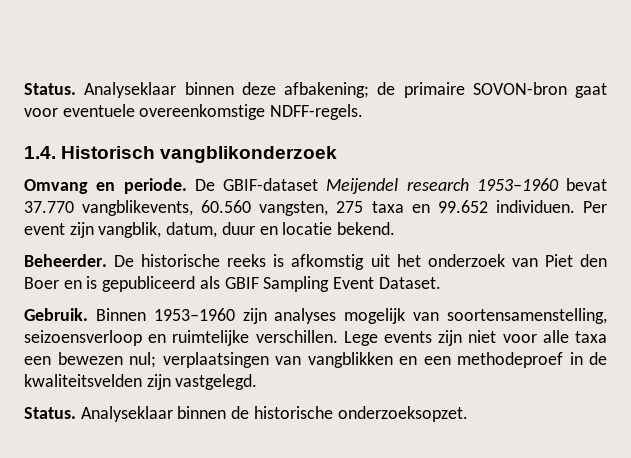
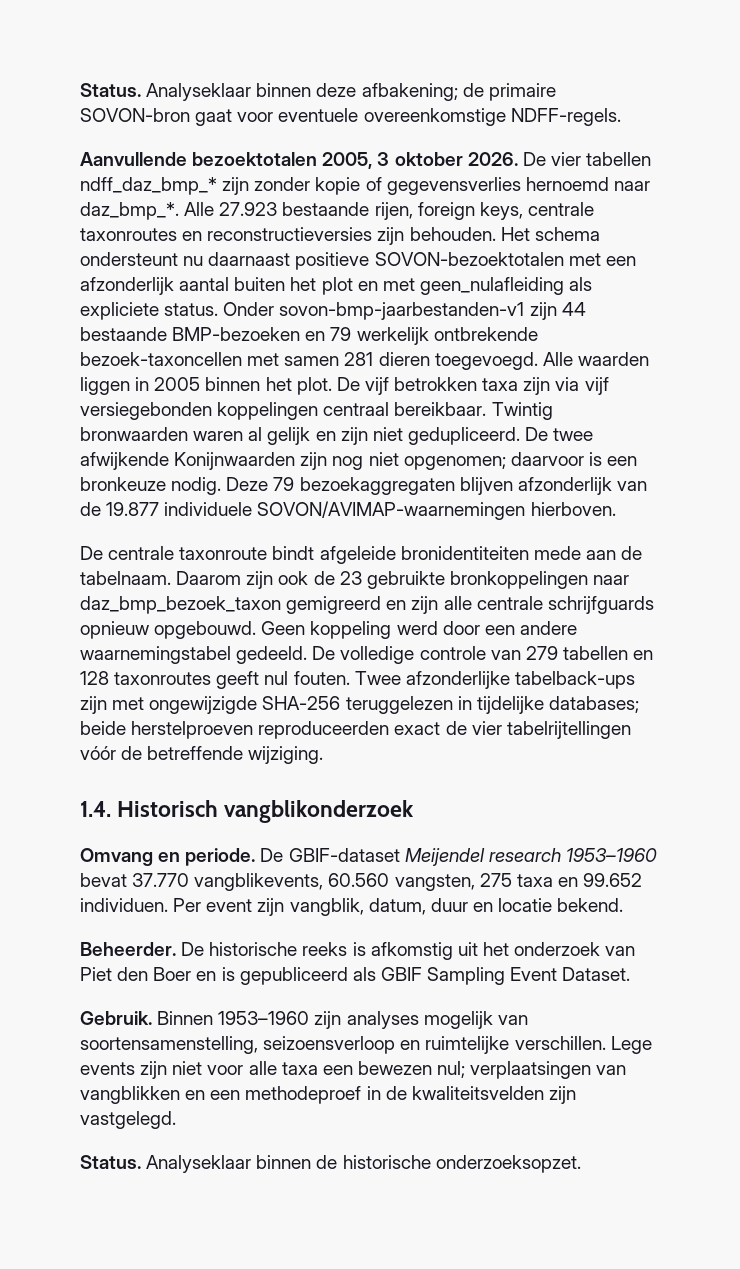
+ Aanvullende bezoektotalen 2005, 3 oktober 2026. De vier tabellen ndff_daz_bmp_* zijn zonder kopie of gegevensverlies hernoemd naar daz_bmp_*. Alle 27.923 bestaande rijen, foreign keys, centrale taxonroutes en reconstructieversies zijn behouden. Het schema ondersteunt nu daarnaast positieve SOVON-bezoektotalen met een afzonderlijk aantal buiten het plot en met geen_nulafleiding als expliciete status. Onder sovon-bmp-jaarbestanden-v1 zijn 44 bestaande BMP-bezoeken en 79 werkelijk ontbrekende bezoek-taxoncellen met samen 281 dieren toegevoegd. Alle waarden liggen in 2005 binnen het plot. De vijf betrokken taxa zijn via vijf versiegebonden koppelingen centraal bereikbaar. Twintig bronwaarden waren al gelijk en zijn niet gedupliceerd. De twee afwijkende Konijnwaarden zijn nog niet opgenomen; daarvoor is een bronkeuze nodig. Deze 79 bezoekaggregaten blijven afzonderlijk van de 19.877 individuele SOVON/AVIMAP-waarnemingen hierboven.
+ De centrale taxonroute bindt afgeleide bronidentiteiten mede aan de tabelnaam. Daarom zijn ook de 23 gebruikte bronkoppelingen naar daz_bmp_bezoek_taxon gemigreerd en zijn alle centrale schrijfguards opnieuw opgebouwd. Geen koppeling werd door een andere waarnemingstabel gedeeld. De volledige controle van 279 tabellen en 128 taxonroutes geeft nul fouten. Twee afzonderlijke tabelback-ups zijn met ongewijzigde SHA-256 teruggelezen in tijdelijke databases; beide herstelproeven reproduceerden exact de vier tabelrijtellingen vóór de betreffende wijziging.

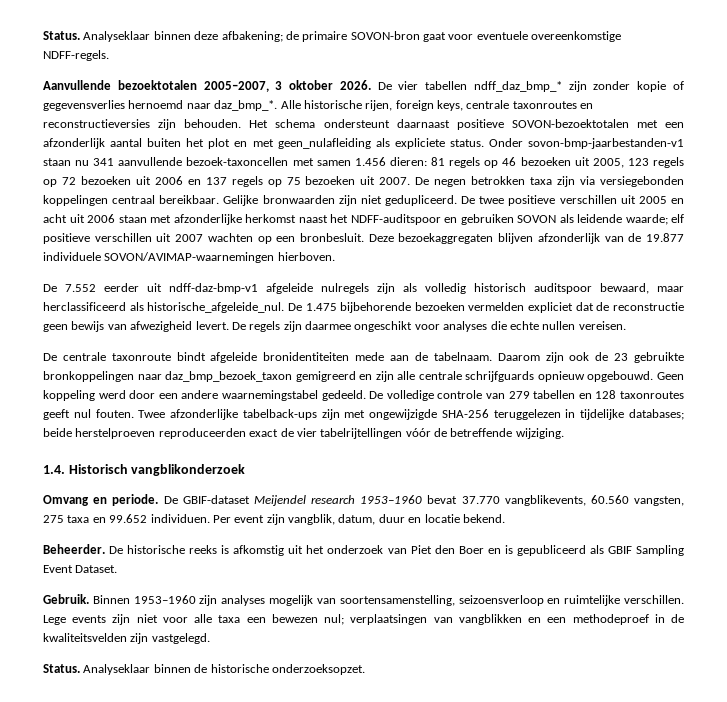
- Aanvullende bezoektotalen 2005, 3 oktober 2026.
+ Aanvullende bezoektotalen 2005–2007, 3 oktober 2026.
- Alle 27.923 bestaande rijen, foreign keys, centrale taxonroutes en reconstructieversies zijn behouden.
+ Alle historische rijen, foreign keys, centrale taxonroutes en reconstructieversies zijn behouden.
- Het schema ondersteunt nu daarnaast positieve SOVON-bezoektotalen met een afzonderlijk aantal buiten het plot en met geen_nulafleiding als expliciete status.
+ Het schema ondersteunt daarnaast positieve SOVON-bezoektotalen met een afzonderlijk aantal buiten het plot en met geen_nulafleiding als expliciete status.
- Onder sovon-bmp-jaarbestanden-v1 zijn 44 bestaande BMP-bezoeken en 79 werkelijk ontbrekende bezoek-taxoncellen met samen 281 dieren toegevoegd. Alle waarden liggen in 2005 binnen het plot. De vijf betrokken taxa zijn via vijf versiegebonden koppelingen centraal bereikbaar.
+ Onder sovon-bmp-jaarbestanden-v1 staan nu 341 aanvullende bezoek-taxoncellen met samen 1.456 dieren: 81 regels op 46 bezoeken uit 2005, 123 regels op 72 bezoeken uit 2006 en 137 regels op 75 bezoeken uit 2007. De negen betrokken taxa zijn via versiegebonden koppelingen centraal bereikbaar.
- Twintig bronwaarden waren al gelijk en zijn niet gedupliceerd.
+ Gelijke bronwaarden zijn niet gedupliceerd.
- De twee afwijkende Konijnwaarden zijn nog niet opgenomen; daarvoor is een bronkeuze nodig. Deze 79 bezoekaggregaten blijven afzonderlijk van de 19.877 individuele SOVON/AVIMAP-waarnemingen hierboven.
+ De twee positieve verschillen uit 2005 en acht uit 2006 staan met afzonderlijke herkomst naast het NDFF-auditspoor en gebruiken SOVON als leidende waarde; elf positieve verschillen uit 2007 wachten op een bronbesluit. Deze bezoekaggregaten blijven afzonderlijk van de 19.877 individuele SOVON/AVIMAP-waarnemingen hierboven.
+ De 7.552 eerder uit ndff-daz-bmp-v1 afgeleide nulregels zijn als volledig historisch auditspoor bewaard, maar herclassificeerd als historische_afgeleide_nul. De 1.475 bijbehorende bezoeken vermelden expliciet dat de reconstructie geen bewijs van afwezigheid levert. De regels zijn daarmee ongeschikt voor analyses die echte nullen vereisen.

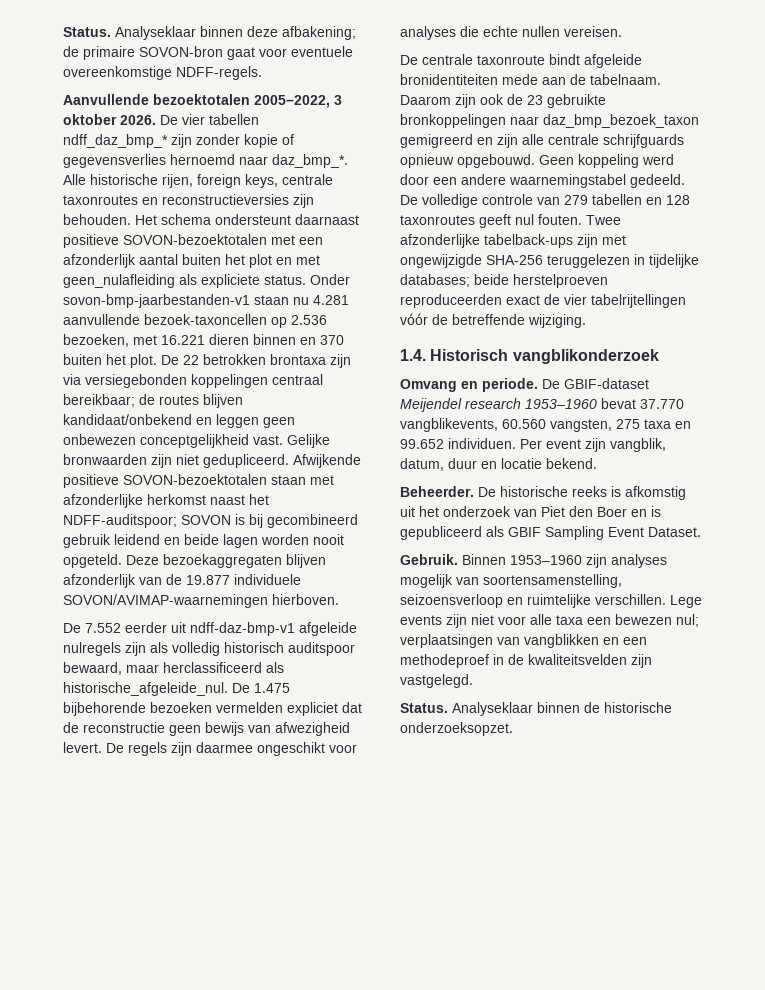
- Aanvullende bezoektotalen 2005–2007, 3 oktober 2026.
+ Aanvullende bezoektotalen 2005–2022, 3 oktober 2026.
- Onder sovon-bmp-jaarbestanden-v1 staan nu 341 aanvullende bezoek-taxoncellen met samen 1.456 dieren: 81 regels op 46 bezoeken uit 2005, 123 regels op 72 bezoeken uit 2006 en 137 regels op 75 bezoeken uit 2007. De negen betrokken taxa zijn via versiegebonden koppelingen centraal bereikbaar.
+ Onder sovon-bmp-jaarbestanden-v1 staan nu 4.281 aanvullende bezoek-taxoncellen op 2.536 bezoeken, met 16.221 dieren binnen en 370 buiten het plot. De 22 betrokken brontaxa zijn via versiegebonden koppelingen centraal bereikbaar; de routes blijven kandidaat/onbekend en leggen geen onbewezen conceptgelijkheid vast.
- De twee positieve verschillen uit 2005 en acht uit 2006 staan met afzonderlijke herkomst naast het NDFF-auditspoor en gebruiken SOVON als leidende waarde; elf positieve verschillen uit 2007 wachten op een bronbesluit.
+ Afwijkende positieve SOVON-bezoektotalen staan met afzonderlijke herkomst naast het NDFF-auditspoor; SOVON is bij gecombineerd gebruik leidend en beide lagen worden nooit opgeteld.

